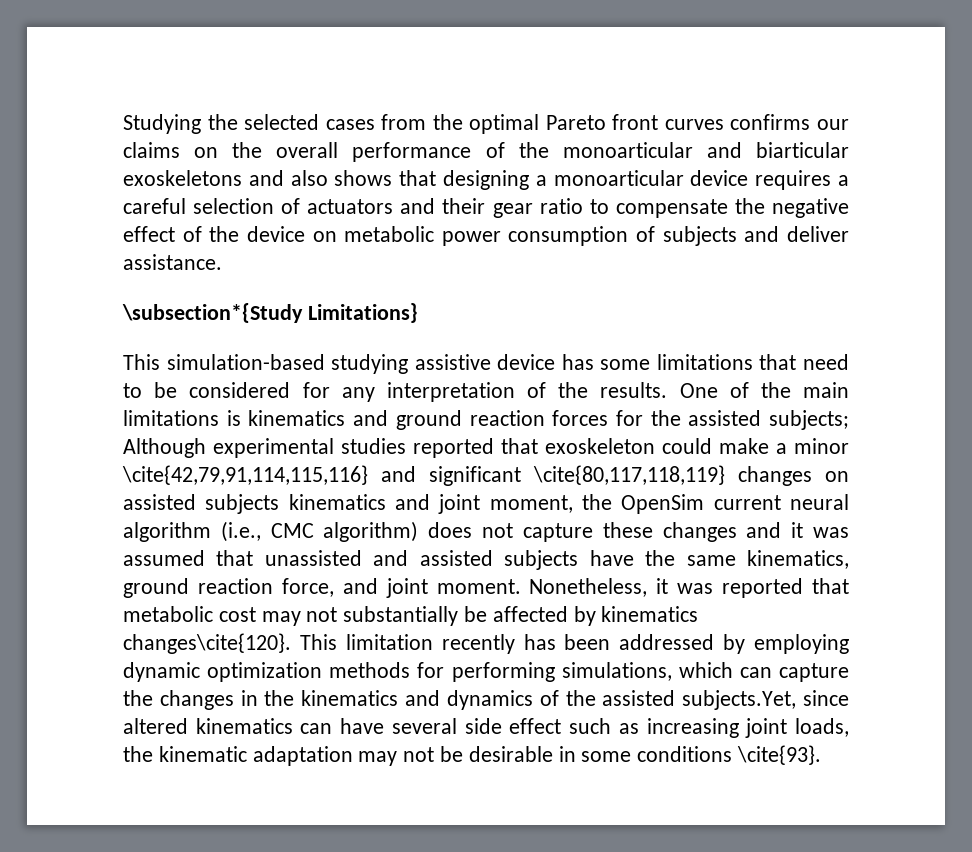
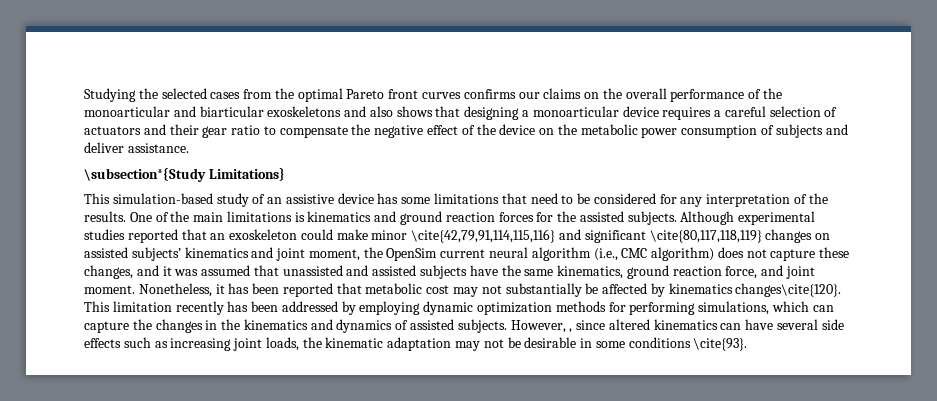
- Studying the selected cases from the optimal Pareto front curves confirms our claims on the overall performance of the monoarticular and biarticular exoskeletons and also shows that designing a monoarticular device requires a careful selection of actuators and their gear ratio to compensate the negative effect of the device on metabolic power consumption of subjects and deliver assistance.
+ Studying the selected cases from the optimal Pareto front curves confirms our claims on the overall performance of the monoarticular and biarticular exoskeletons and also shows that designing a monoarticular device requires a careful selection of actuators and their gear ratio to compensate the negative effect of the device on the metabolic power consumption of subjects and deliver assistance.
- This simulation-based studying assistive device has some limitations that need to be considered for any interpretation of the results.
+ This simulation-based study of an assistive device has some limitations that need to be considered for any interpretation of the results.
- One of the main limitations is kinematics and ground reaction forces for the assisted subjects;
+ One of the main limitations is kinematics and ground reaction forces for the assisted subjects.
- Although experimental studies reported that exoskeleton could make a minor \cite{42,79,91,114,115,116} and significant \cite{80,117,118,119} changes on assisted subjects kinematics and joint moment, the OpenSim current neural algorithm (i.e., CMC algorithm) does not capture these changes and it was assumed that unassisted and assisted subjects have the same kinematics, ground reaction force, and joint moment.
+ Although experimental studies reported that an exoskeleton could make minor \cite{42,79,91,114,115,116} and significant \cite{80,117,118,119} changes on assisted subjects’ kinematics and joint moment, the OpenSim current neural algorithm (i.e., CMC algorithm) does not capture these changes, and it was assumed that unassisted and assisted subjects have the same kinematics, ground reaction force, and joint moment.
- Nonetheless, it was reported that metabolic cost may not substantially be affected by kinematics changes\cite{120}.
+ Nonetheless, it has been reported that metabolic cost may not substantially be affected by kinematics changes\cite{120}.
- This limitation recently has been addressed by employing dynamic optimization methods for performing simulations, which can capture the changes in the kinematics and dynamics of the assisted subjects.Yet, since altered kinematics can have several side effect such as increasing joint loads, the kinematic adaptation may not be desirable in some conditions \cite{93}.
+ This limitation recently has been addressed by employing dynamic optimization methods for performing simulations, which can capture the changes in the kinematics and dynamics of assisted subjects. However, , since altered kinematics can have several side effects such as increasing joint loads, the kinematic adaptation may not be desirable in some conditions \cite{93}.

